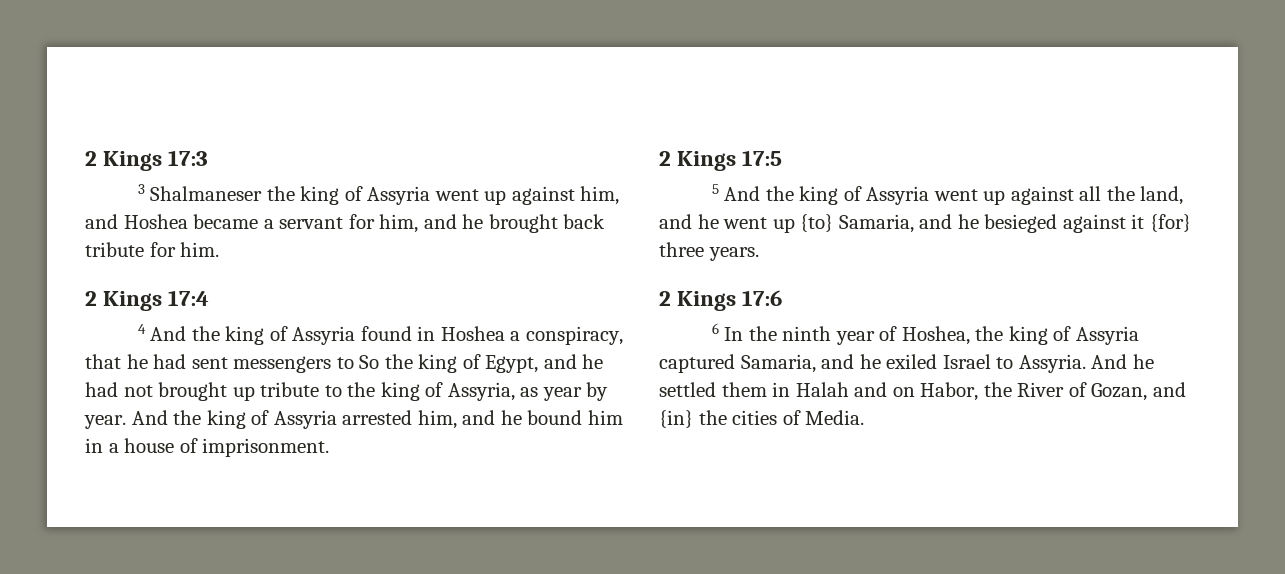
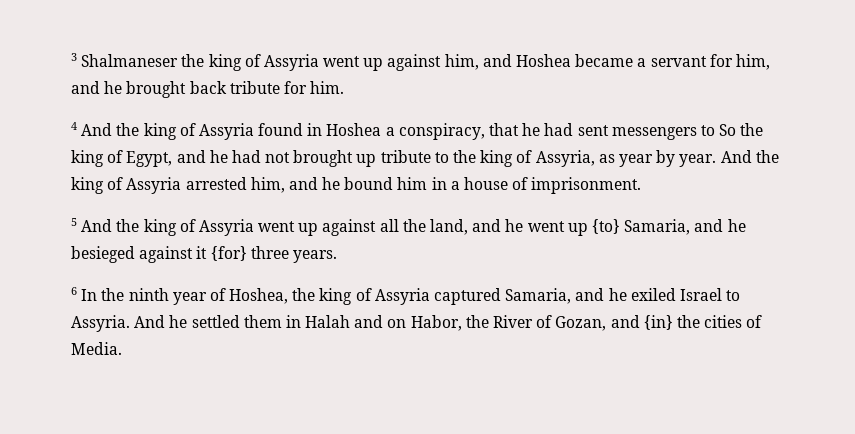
- 2 Kings 17:3
- 2 Kings 17:4
- 2 Kings 17:5
- 2 Kings 17:6

